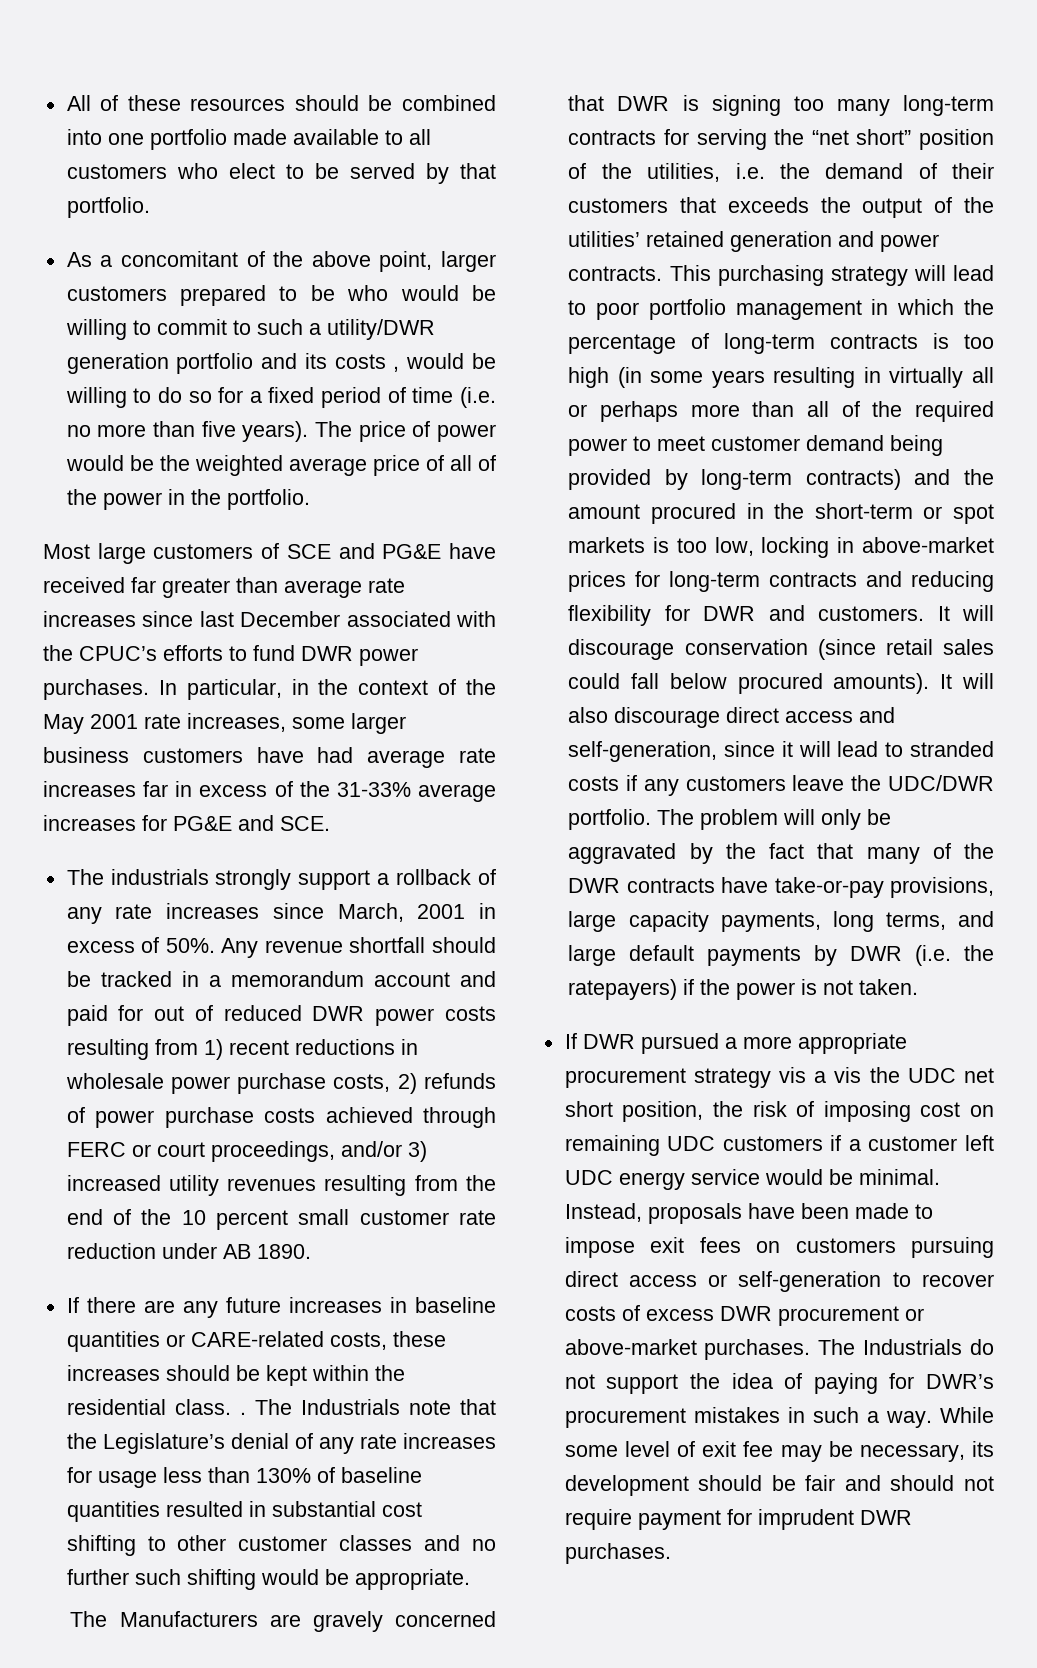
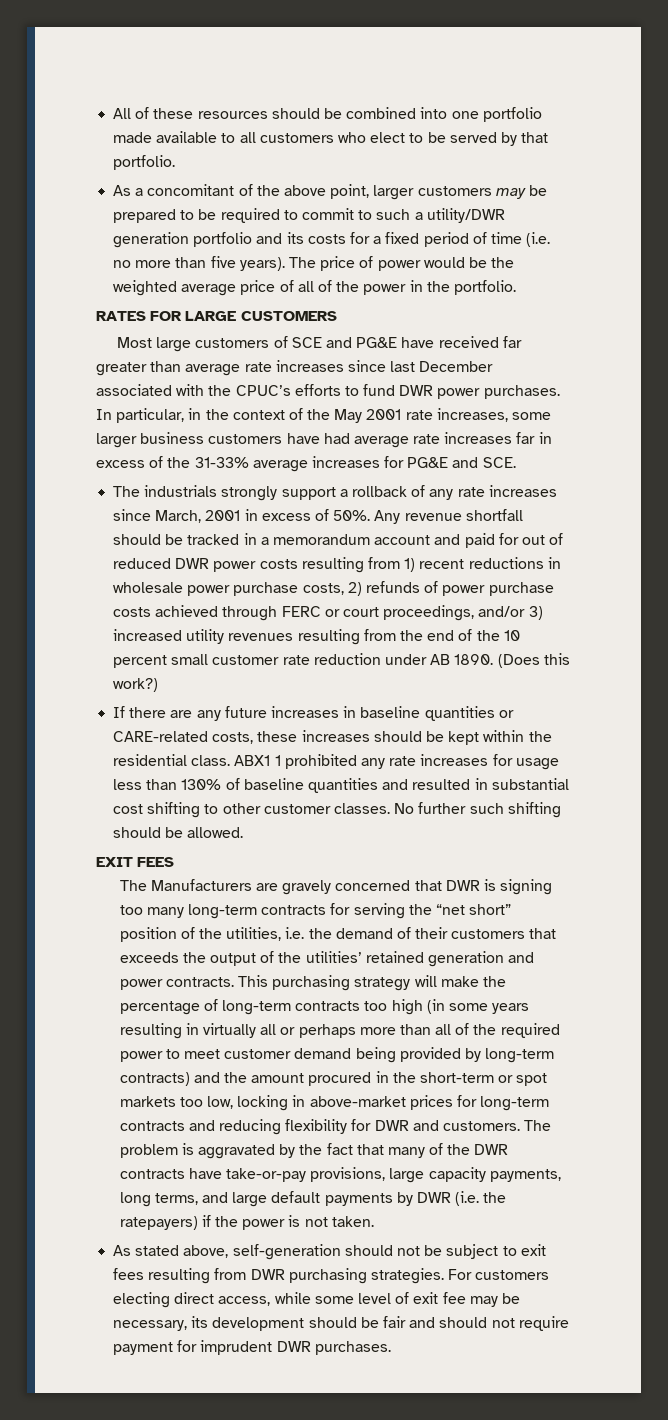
- As a concomitant of the above point, larger customers prepared to be who would be willing to commit to such a utility/DWR generation portfolio and its costs , would be willing to do so for a fixed period of time (i.e. no more than five years).
+ As a concomitant of the above point, larger customers may be prepared to be required to commit to such a utility/DWR generation portfolio and its costs for a fixed period of time (i.e. no more than five years).
+ RATES FOR LARGE CUSTOMERS
+ (Does this work?)
- If there are any future increases in baseline quantities or CARE-related costs, these increases should be kept within the residential class. . The Industrials note that the Legislature’s denial of any rate increases for usage less than 130% of baseline quantities resulted in substantial cost shifting to other customer classes and no further such shifting would be appropriate.
+ If there are any future increases in baseline quantities or CARE-related costs, these increases should be kept within the residential class. ABX1 1 prohibited any rate increases for usage less than 130% of baseline quantities and resulted in substantial cost shifting to other customer classes. No further such shifting should be allowed.
+ EXIT FEES
- This purchasing strategy will lead to poor portfolio management in which the percentage of long-term contracts is too high (in some years resulting in virtually all or perhaps more than all of the required power to meet customer demand being provided by long-term contracts) and the amount procured in the short-term or spot markets is too low, locking in above-market prices for long-term contracts and reducing flexibility for DWR and customers.
+ This purchasing strategy will make the percentage of long-term contracts too high (in some years resulting in virtually all or perhaps more than all of the required power to meet customer demand being provided by long-term contracts) and the amount procured in the short-term or spot markets too low, locking in above-market prices for long-term contracts and reducing flexibility for DWR and customers.
- It will discourage conservation (since retail sales could fall below procured amounts). It will also discourage direct access and self-generation, since it will lead to stranded costs if any customers leave the UDC/DWR portfolio. The problem will only be aggravated by the fact that many of the DWR contracts have take-or-pay provisions, large capacity payments, long terms, and large default payments by DWR (i.e. the ratepayers) if the power is not taken.
+ The problem is aggravated by the fact that many of the DWR contracts have take-or-pay provisions, large capacity payments, long terms, and large default payments by DWR (i.e. the ratepayers) if the power is not taken.
- If DWR pursued a more appropriate procurement strategy vis a vis the UDC net short position, the risk of imposing cost on remaining UDC customers if a customer left UDC energy service would be minimal. Instead, proposals have been made to impose exit fees on customers pursuing direct access or self-generation to recover costs of excess DWR procurement or above-market purchases. The Industrials do not support the idea of paying for DWR’s procurement mistakes in such a way. While some level of exit fee may be necessary, its development should be fair and should not require payment for imprudent DWR purchases.
+ As stated above, self-generation should not be subject to exit fees resulting from DWR purchasing strategies. For customers electing direct access, while some level of exit fee may be necessary, its development should be fair and should not require payment for imprudent DWR purchases.

